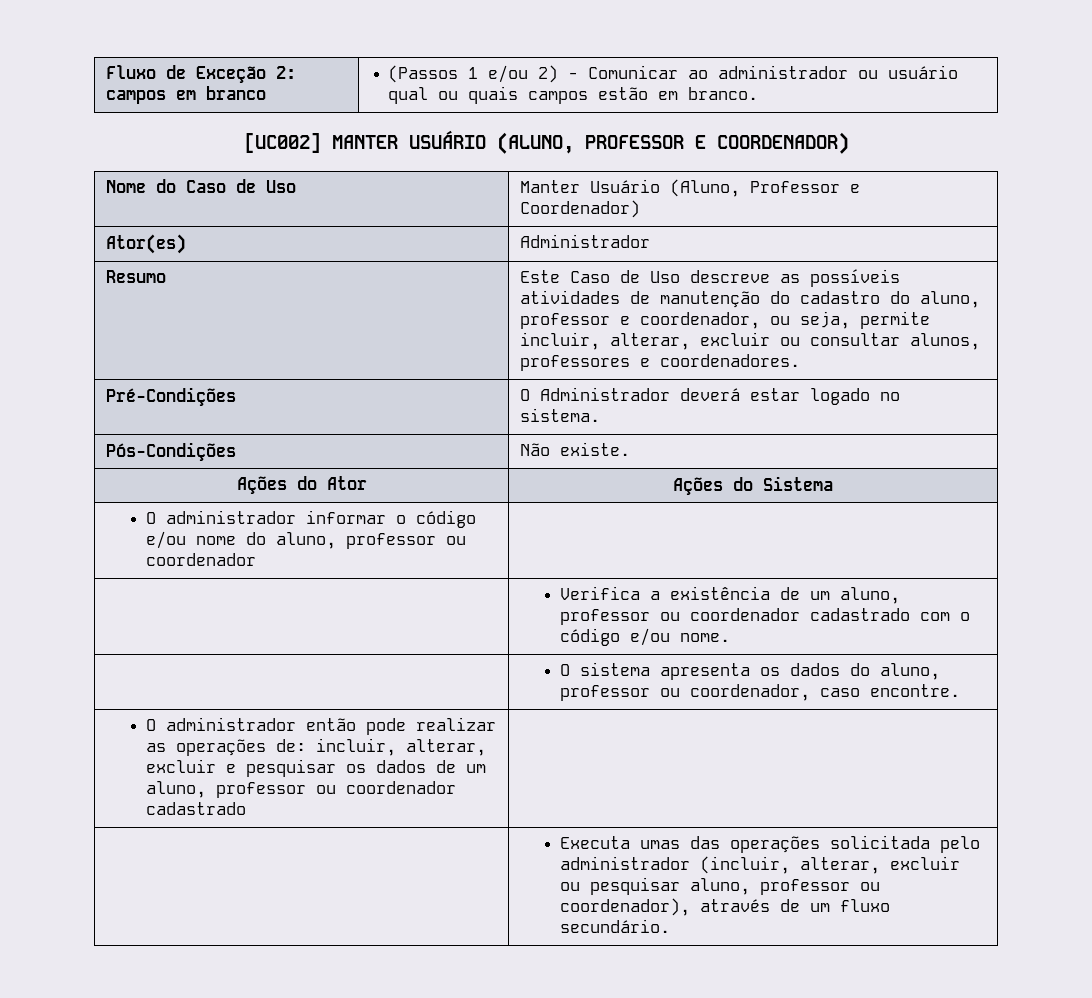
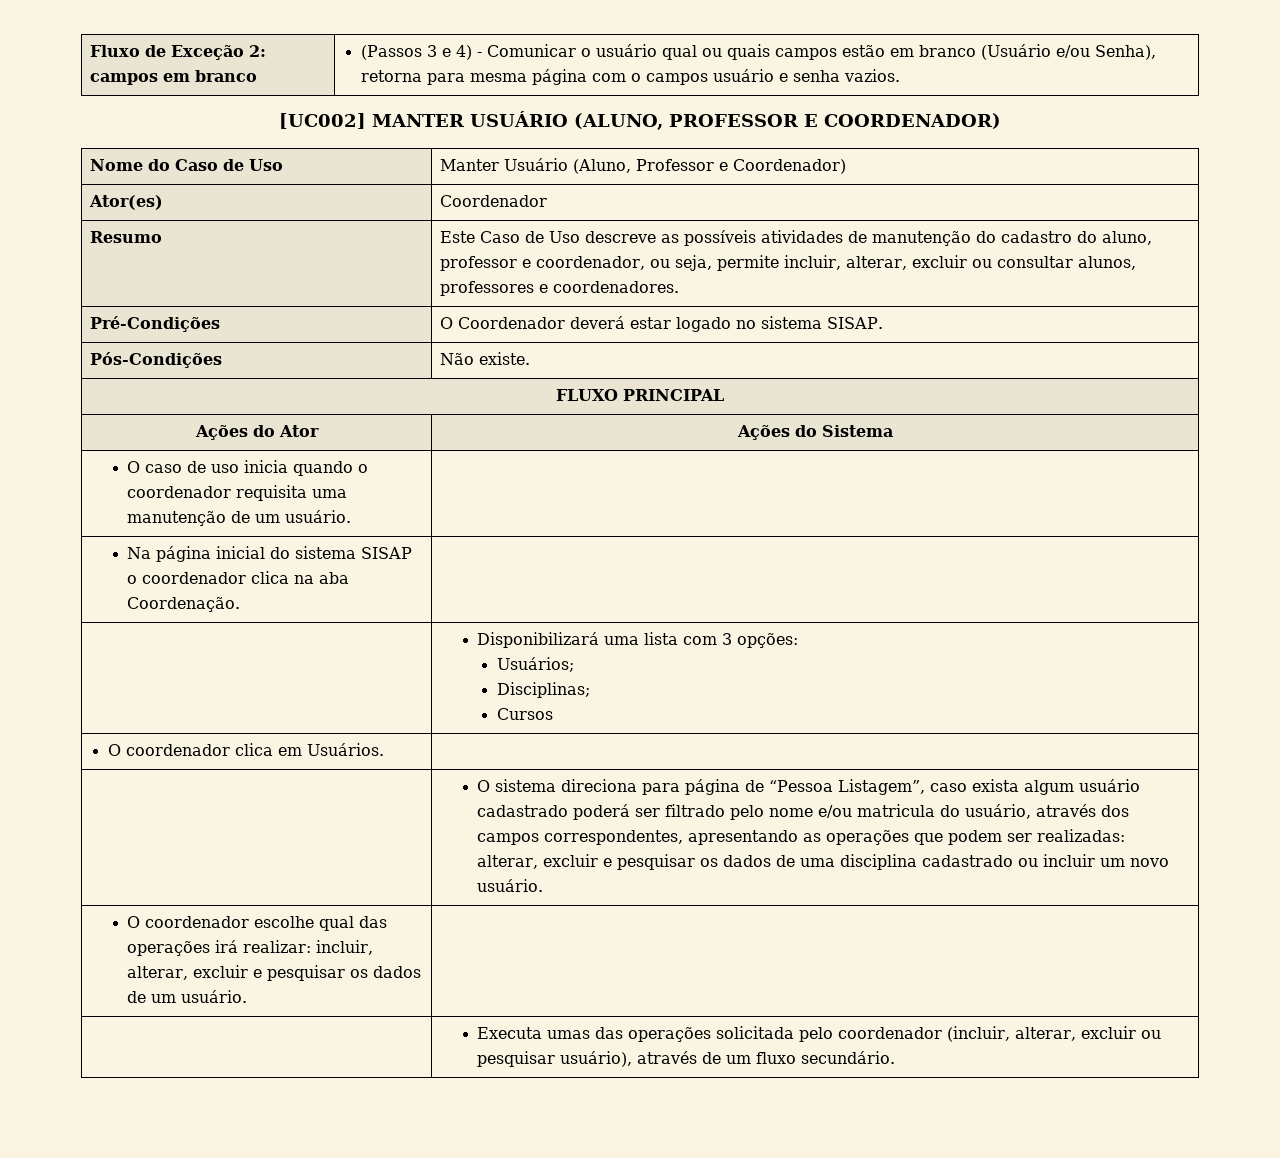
- Fluxo de Exceção 2: campos em branco | (Passos 1 e/ou 2) - Comunicar ao administrador ou usuário qual ou quais campos estão em branco.
+ Fluxo de Exceção 2: campos em branco | (Passos 3 e 4) - Comunicar o usuário qual ou quais campos estão em branco (Usuário e/ou Senha), retorna para mesma página com o campos usuário e senha vazios.
- Ator(es) | Administrador
+ Ator(es) | Coordenador
- Pré-Condições | O Administrador deverá estar logado no sistema.
+ Pré-Condições | O Coordenador deverá estar logado no sistema SISAP.
+ FLUXO PRINCIPAL
- O administrador informar o código e/ou nome do aluno, professor ou coordenador |
- | Verifica a existência de um aluno, professor ou coordenador cadastrado com o código e/ou nome.
- | O sistema apresenta os dados do aluno, professor ou coordenador, caso encontre.
- O administrador então pode realizar as operações de: incluir, alterar, excluir e pesquisar os dados de um aluno, professor ou coordenador cadastrado |
+ O caso de uso inicia quando o coordenador requisita uma manutenção de um usuário. |
+ Na página inicial do sistema SISAP o coordenador clica na aba Coordenação. |
+ | Disponibilizará uma lista com 3 opções:
+ Usuários;
+ Disciplinas;
+ Cursos
+ O coordenador clica em Usuários. |
+ | O sistema direciona para página de “Pessoa Listagem”, caso exista algum usuário cadastrado poderá ser filtrado pelo nome e/ou matricula do usuário, através dos campos correspondentes, apresentando as operações que podem ser realizadas: alterar, excluir e pesquisar os dados de uma disciplina cadastrado ou incluir um novo usuário.
+ O coordenador escolhe qual das operações irá realizar: incluir, alterar, excluir e pesquisar os dados de um usuário. |
- | Executa umas das operações solicitada pelo administrador (incluir, alterar, excluir ou pesquisar aluno, professor ou coordenador), através de um fluxo secundário.
+ | Executa umas das operações solicitada pelo coordenador (incluir, alterar, excluir ou pesquisar usuário), através de um fluxo secundário.

